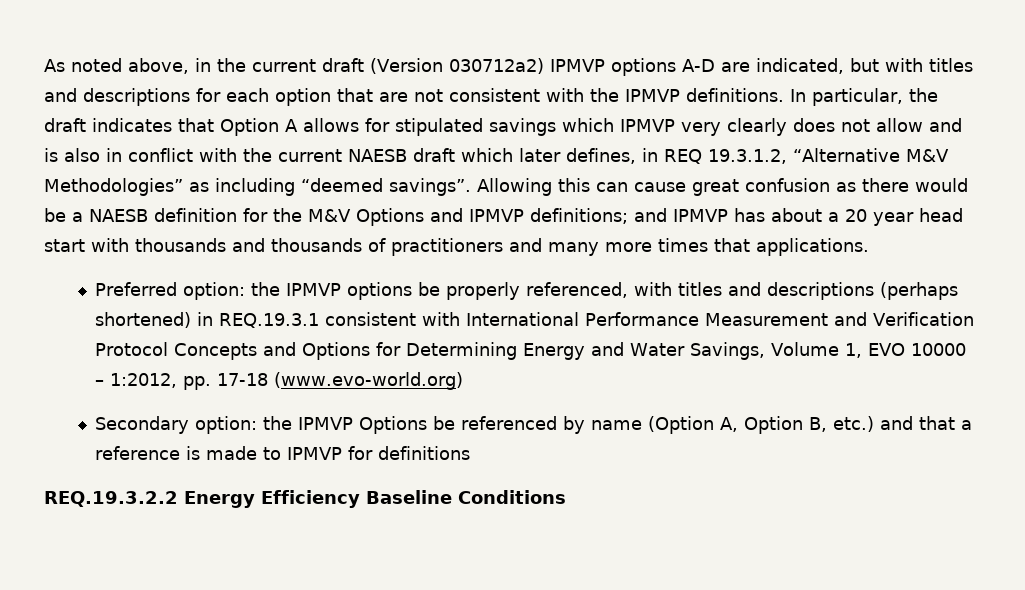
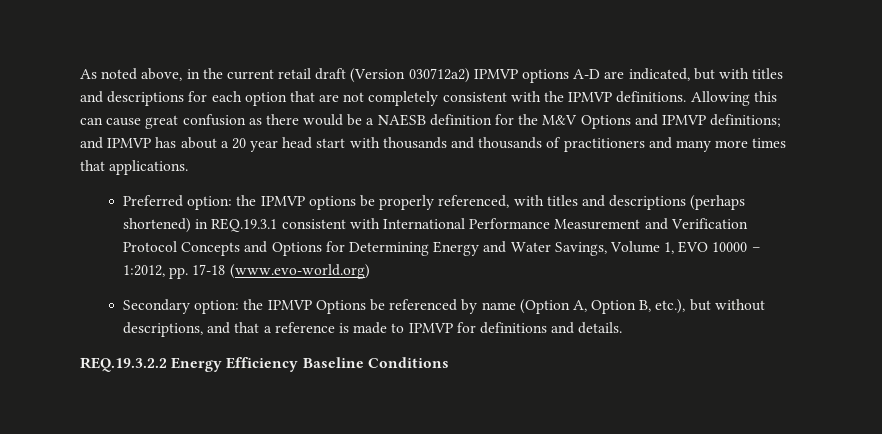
- As noted above, in the current draft (Version 030712a2) IPMVP options A-D are indicated, but with titles and descriptions for each option that are not consistent with the IPMVP definitions.
+ As noted above, in the current retail draft (Version 030712a2) IPMVP options A-D are indicated, but with titles and descriptions for each option that are not completely consistent with the IPMVP definitions.
- In particular, the draft indicates that Option A allows for stipulated savings which IPMVP very clearly does not allow and is also in conflict with the current NAESB draft which later defines, in REQ 19.3.1.2, “Alternative M&V Methodologies” as including “deemed savings”.
- Secondary option: the IPMVP Options be referenced by name (Option A, Option B, etc.) and that a reference is made to IPMVP for definitions
+ Secondary option: the IPMVP Options be referenced by name (Option A, Option B, etc.), but without descriptions, and that a reference is made to IPMVP for definitions and details.

